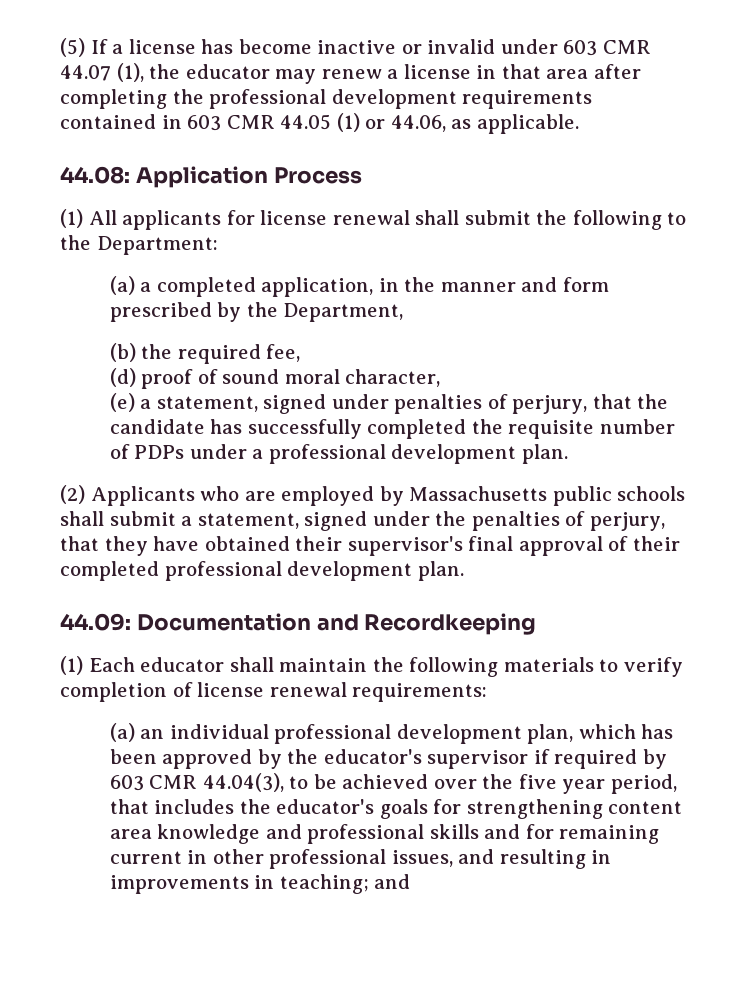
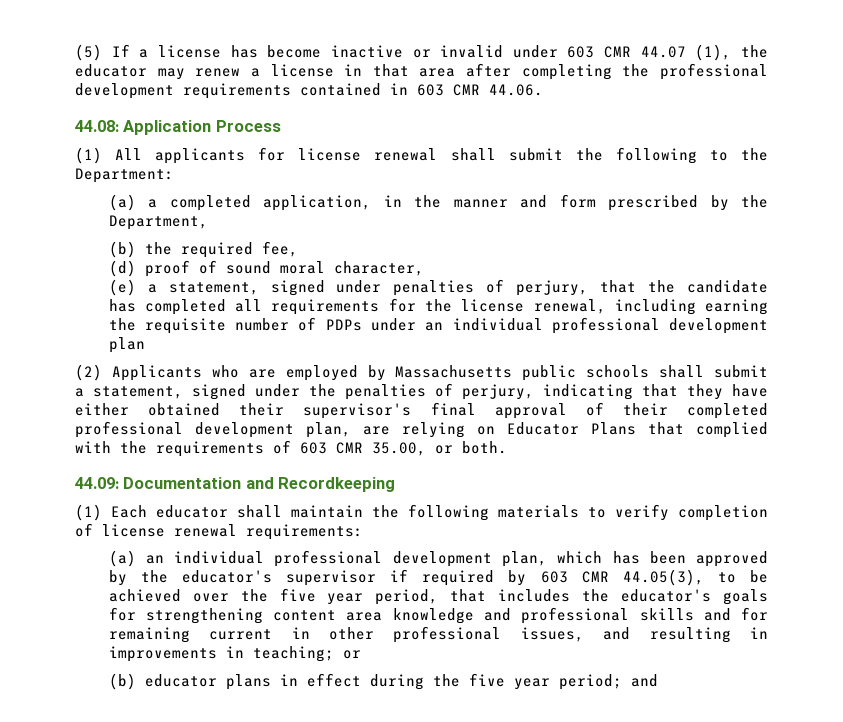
- (5) If a license has become inactive or invalid under 603 CMR 44.07 (1), the educator may renew a license in that area after completing the professional development requirements contained in 603 CMR 44.05 (1) or 44.06, as applicable.
+ (5) If a license has become inactive or invalid under 603 CMR 44.07 (1), the educator may renew a license in that area after completing the professional development requirements contained in 603 CMR 44.06.
- (e) a statement, signed under penalties of perjury, that the candidate has successfully completed the requisite number of PDPs under a professional development plan.
+ (e) a statement, signed under penalties of perjury, that the candidate has completed all requirements for the license renewal, including earning the requisite number of PDPs under an individual professional development plan
- (2) Applicants who are employed by Massachusetts public schools shall submit a statement, signed under the penalties of perjury, that they have obtained their supervisor's final approval of their completed professional development plan.
+ (2) Applicants who are employed by Massachusetts public schools shall submit a statement, signed under the penalties of perjury, indicating that they have either obtained their supervisor's final approval of their completed professional development plan, are relying on Educator Plans that complied with the requirements of 603 CMR 35.00, or both.
- (a) an individual professional development plan, which has been approved by the educator's supervisor if required by 603 CMR 44.04(3), to be achieved over the five year period, that includes the educator's goals for strengthening content area knowledge and professional skills and for remaining current in other professional issues, and resulting in improvements in teaching; and
+ (a) an individual professional development plan, which has been approved by the educator's supervisor if required by 603 CMR 44.05(3), to be achieved over the five year period, that includes the educator's goals for strengthening content area knowledge and professional skills and for remaining current in other professional issues, and resulting in improvements in teaching; or
+ (b) educator plans in effect during the five year period; and

